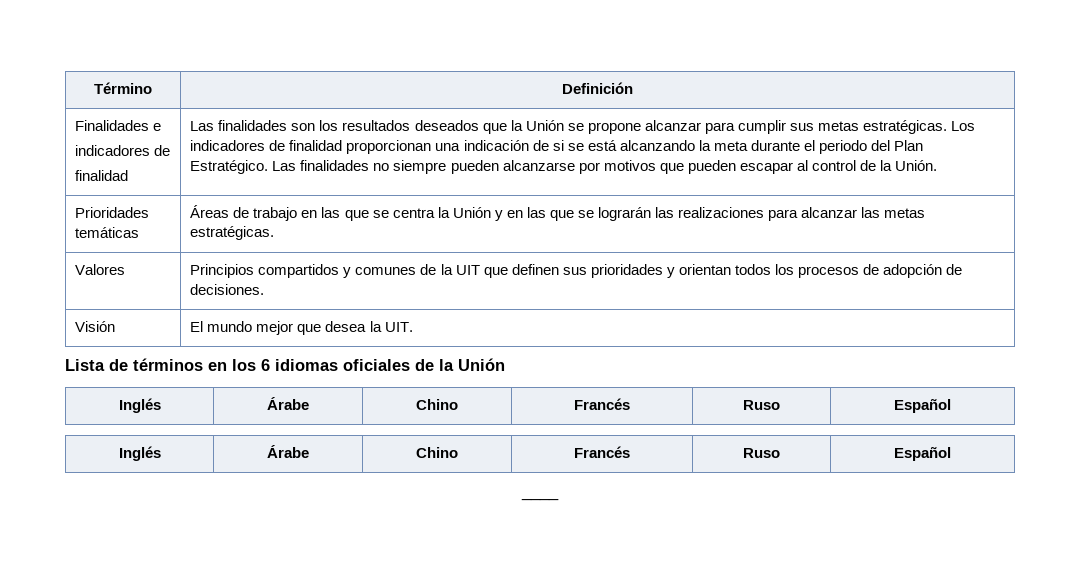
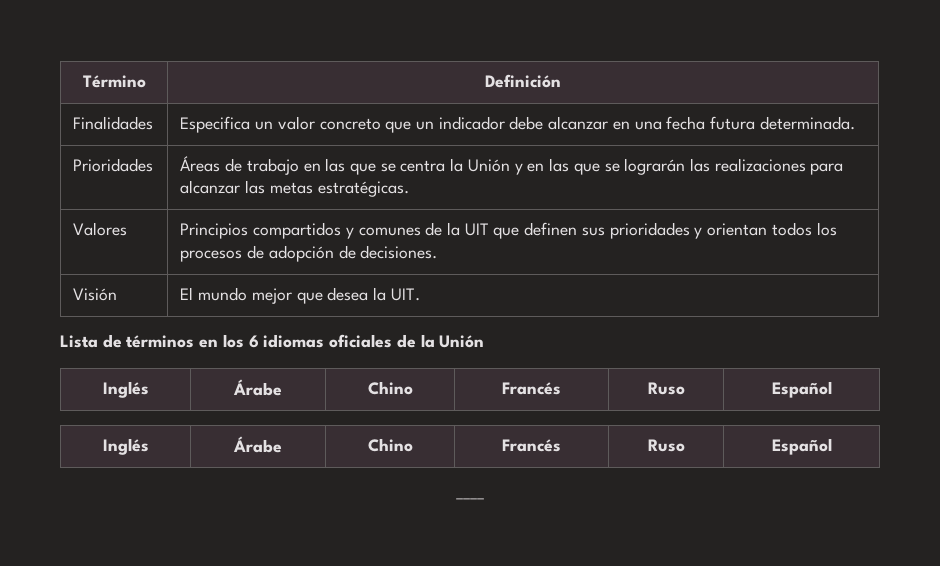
- Finalidades e
- indicadores de
- finalidad | Las finalidades son los resultados deseados que la Unión se propone alcanzar para cumplir sus metas estratégicas. Los indicadores de finalidad proporcionan una indicación de si se está alcanzando la meta durante el periodo del Plan Estratégico. Las finalidades no siempre pueden alcanzarse por motivos que pueden escapar al control de la Unión.
+ Finalidades | Especifica un valor concreto que un indicador debe alcanzar en una fecha futura determinada.
- Prioridades temáticas | Áreas de trabajo en las que se centra la Unión y en las que se lograrán las realizaciones para alcanzar las metas estratégicas.
+ Prioridades | Áreas de trabajo en las que se centra la Unión y en las que se lograrán las realizaciones para alcanzar las metas estratégicas.

